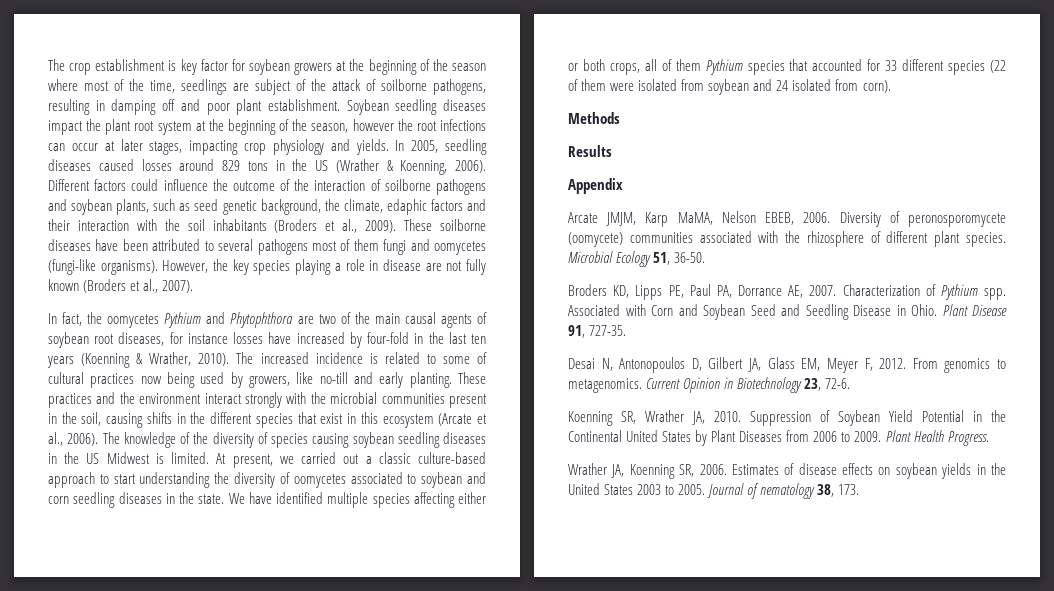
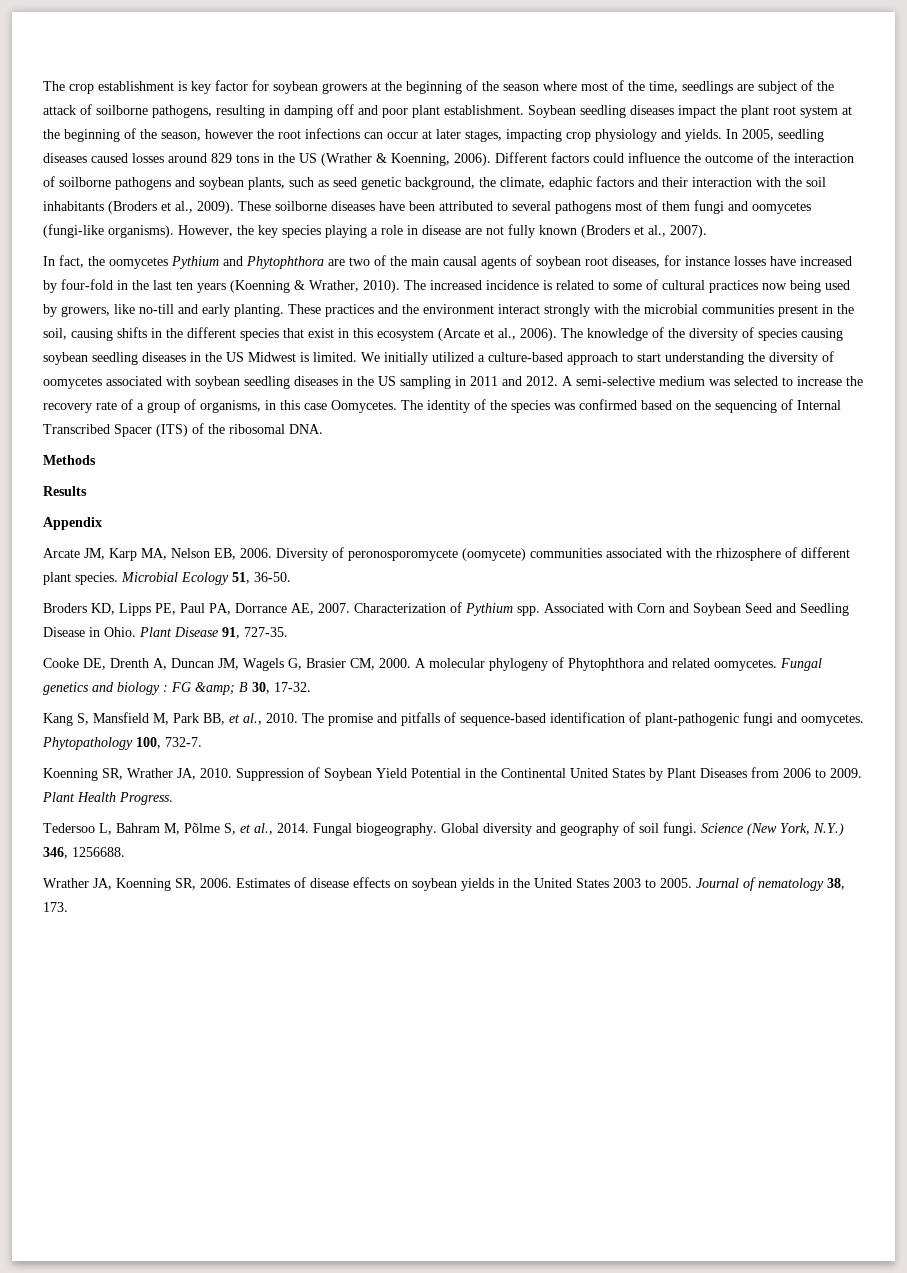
- At present, we carried out a classic culture-based approach to start understanding the diversity of oomycetes associated to soybean and corn seedling diseases in the state. We have identified multiple species affecting either or both crops, all of them Pythium species that accounted for 33 different species (22 of them were isolated from soybean and 24 isolated from corn).
+ We initially utilized a culture-based approach to start understanding the diversity of oomycetes associated with soybean seedling diseases in the US sampling in 2011 and 2012. A semi-selective medium was selected to increase the recovery rate of a group of organisms, in this case Oomycetes. The identity of the species was confirmed based on the sequencing of Internal Transcribed Spacer (ITS) of the ribosomal DNA.
- Arcate JMJM, Karp MaMA, Nelson EBEB, 2006.
+ Arcate JM, Karp MA, Nelson EB, 2006.
- Desai N, Antonopoulos D, Gilbert JA, Glass EM, Meyer F, 2012. From genomics to metagenomics. Current Opinion in Biotechnology 23, 72-6.
+ Cooke DE, Drenth A, Duncan JM, Wagels G, Brasier CM, 2000. A molecular phylogeny of Phytophthora and related oomycetes. Fungal genetics and biology : FG &amp; B 30, 17-32.
+ Kang S, Mansfield M, Park BB, et al., 2010. The promise and pitfalls of sequence-based identification of plant-pathogenic fungi and oomycetes. Phytopathology 100, 732-7.
+ Tedersoo L, Bahram M, Põlme S, et al., 2014. Fungal biogeography. Global diversity and geography of soil fungi. Science (New York, N.Y.) 346, 1256688.

